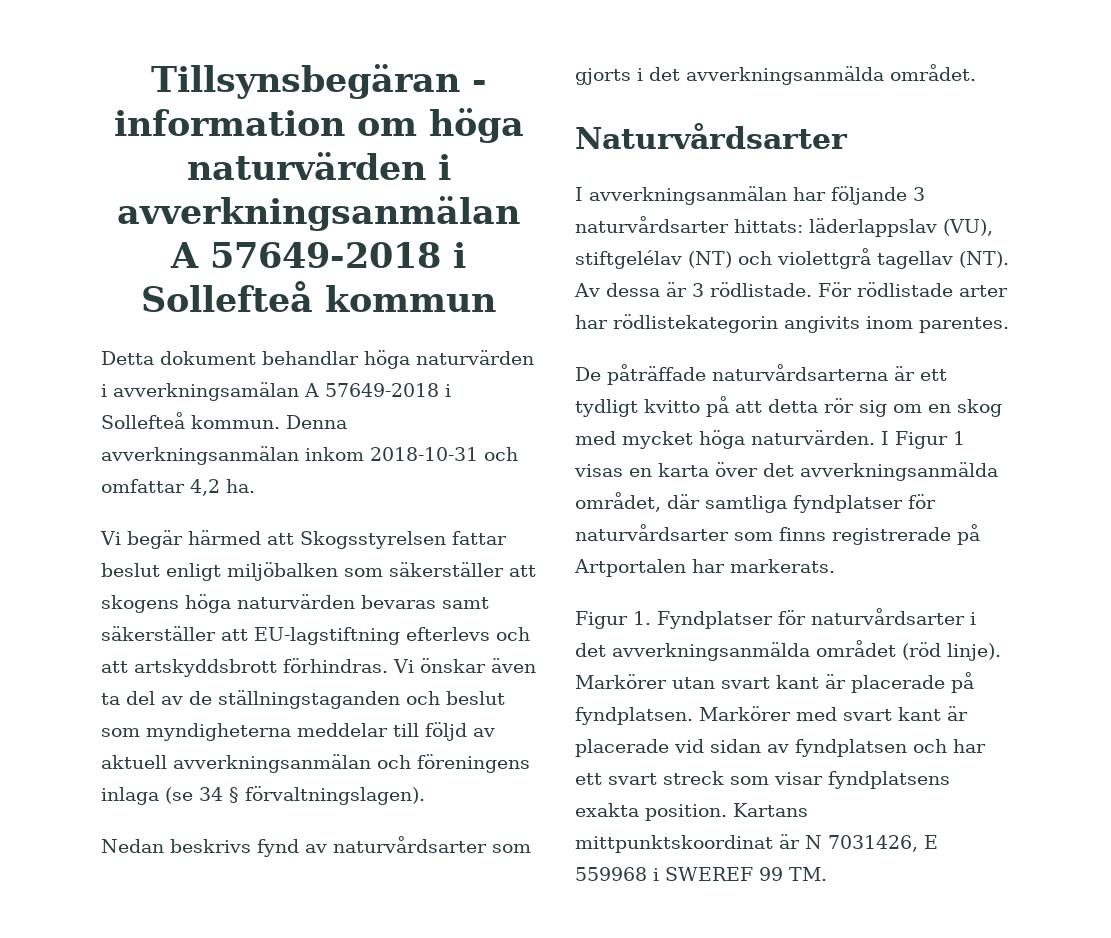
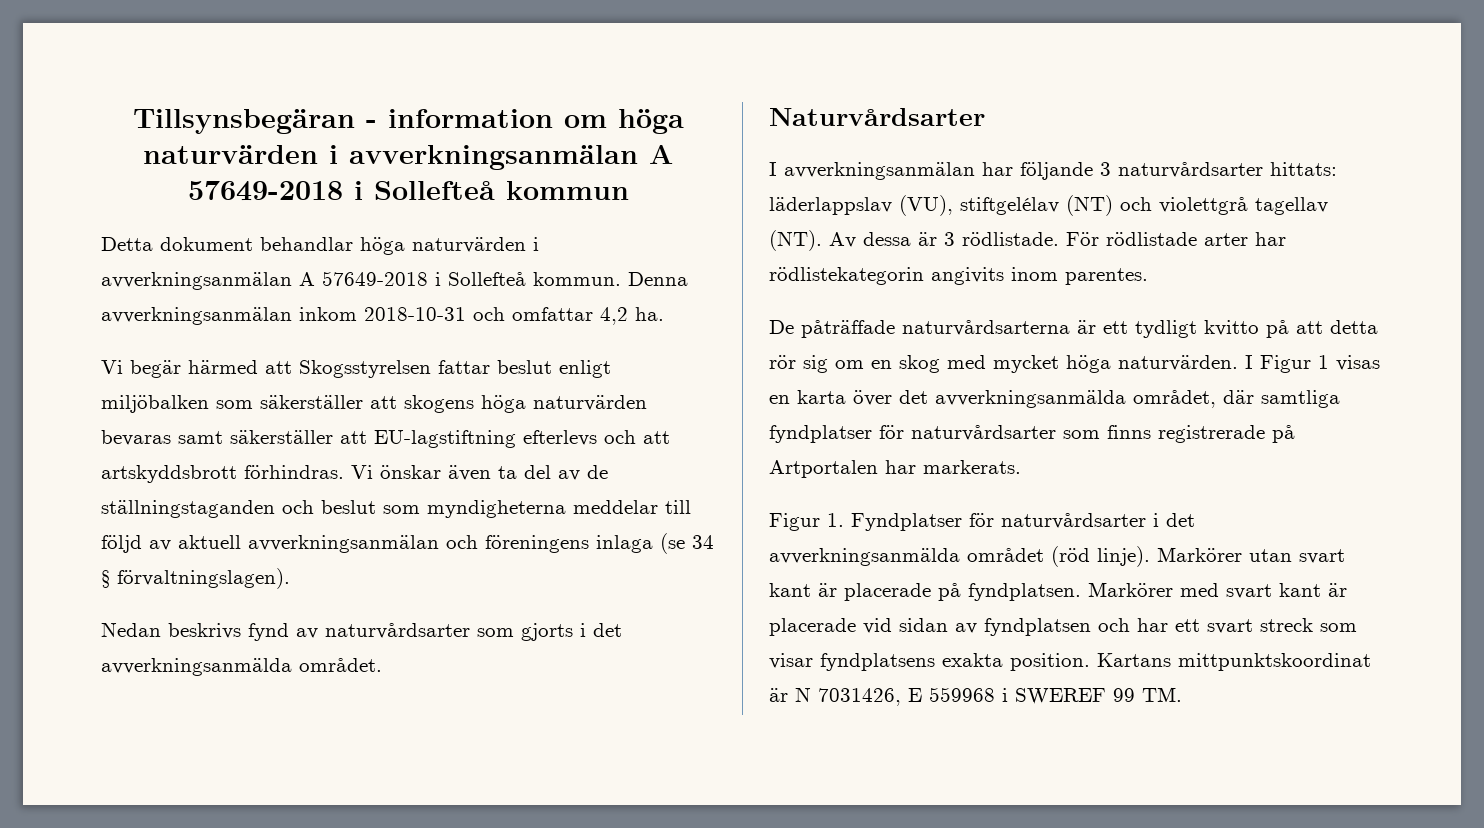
- Detta dokument behandlar höga naturvärden i avverkningsamälan A 57649-2018 i Sollefteå kommun.
+ Detta dokument behandlar höga naturvärden i avverkningsanmälan A 57649-2018 i Sollefteå kommun.

